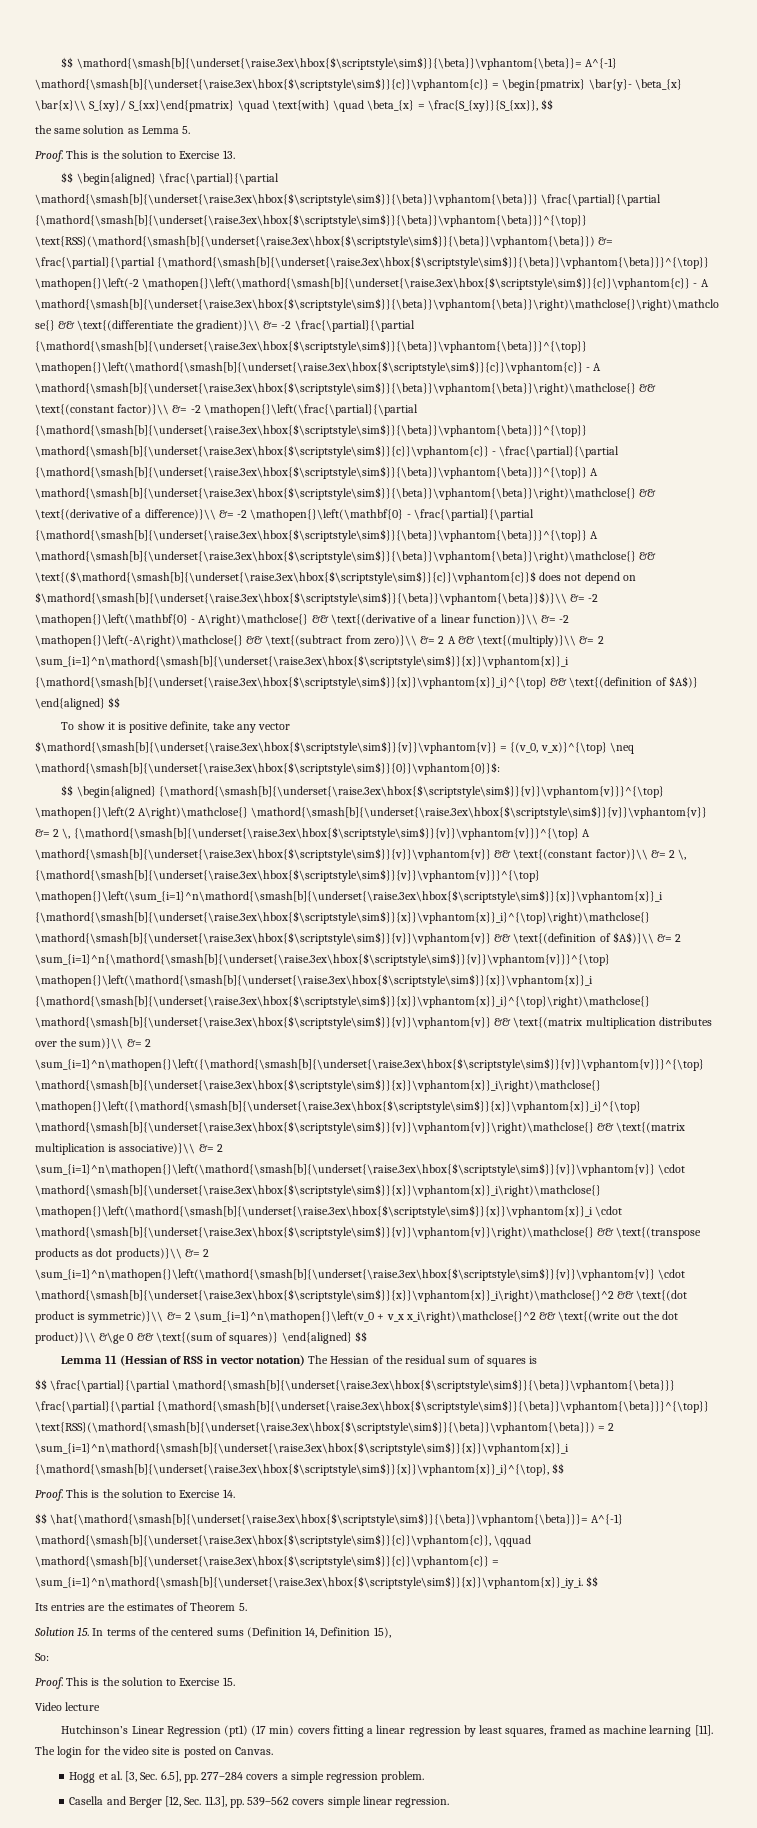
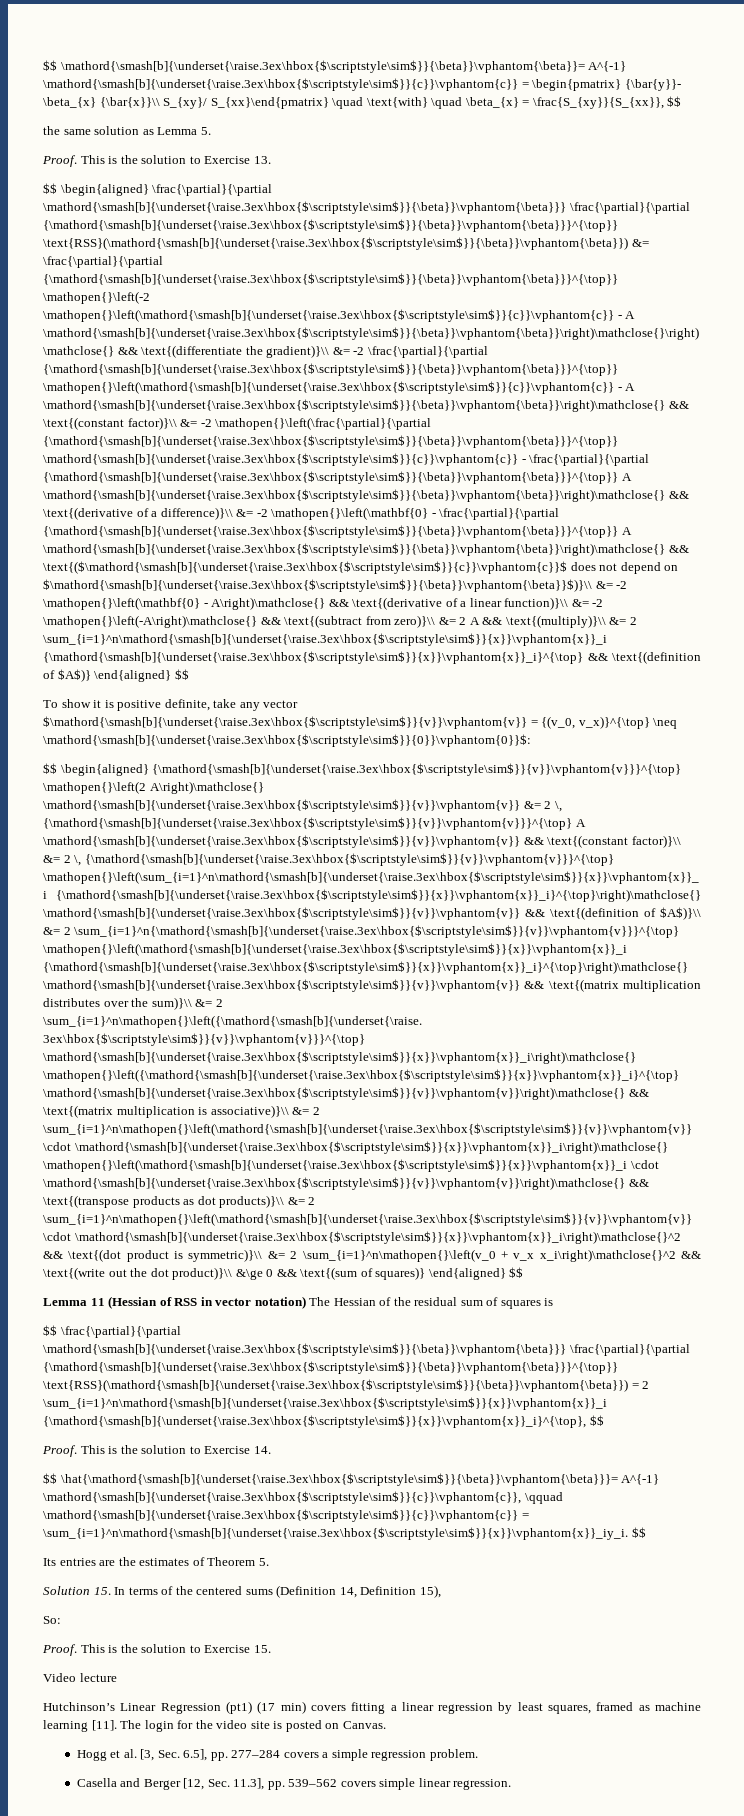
- $$ \mathord{\smash[b]{\underset{\raise.3ex\hbox{$\scriptstyle\sim$}}{\beta}}\vphantom{\beta}}= A^{-1} \mathord{\smash[b]{\underset{\raise.3ex\hbox{$\scriptstyle\sim$}}{c}}\vphantom{c}} = \begin{pmatrix} \bar{y}- \beta_{x} \bar{x}\\ S_{xy}/ S_{xx}\end{pmatrix} \quad \text{with} \quad \beta_{x} = \frac{S_{xy}}{S_{xx}}, $$
+ $$ \mathord{\smash[b]{\underset{\raise.3ex\hbox{$\scriptstyle\sim$}}{\beta}}\vphantom{\beta}}= A^{-1} \mathord{\smash[b]{\underset{\raise.3ex\hbox{$\scriptstyle\sim$}}{c}}\vphantom{c}} = \begin{pmatrix} {\bar{y}}- \beta_{x} {\bar{x}}\\ S_{xy}/ S_{xx}\end{pmatrix} \quad \text{with} \quad \beta_{x} = \frac{S_{xy}}{S_{xx}}, $$

